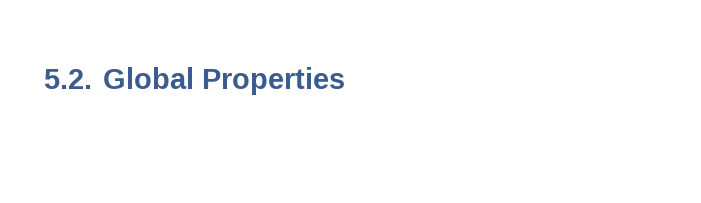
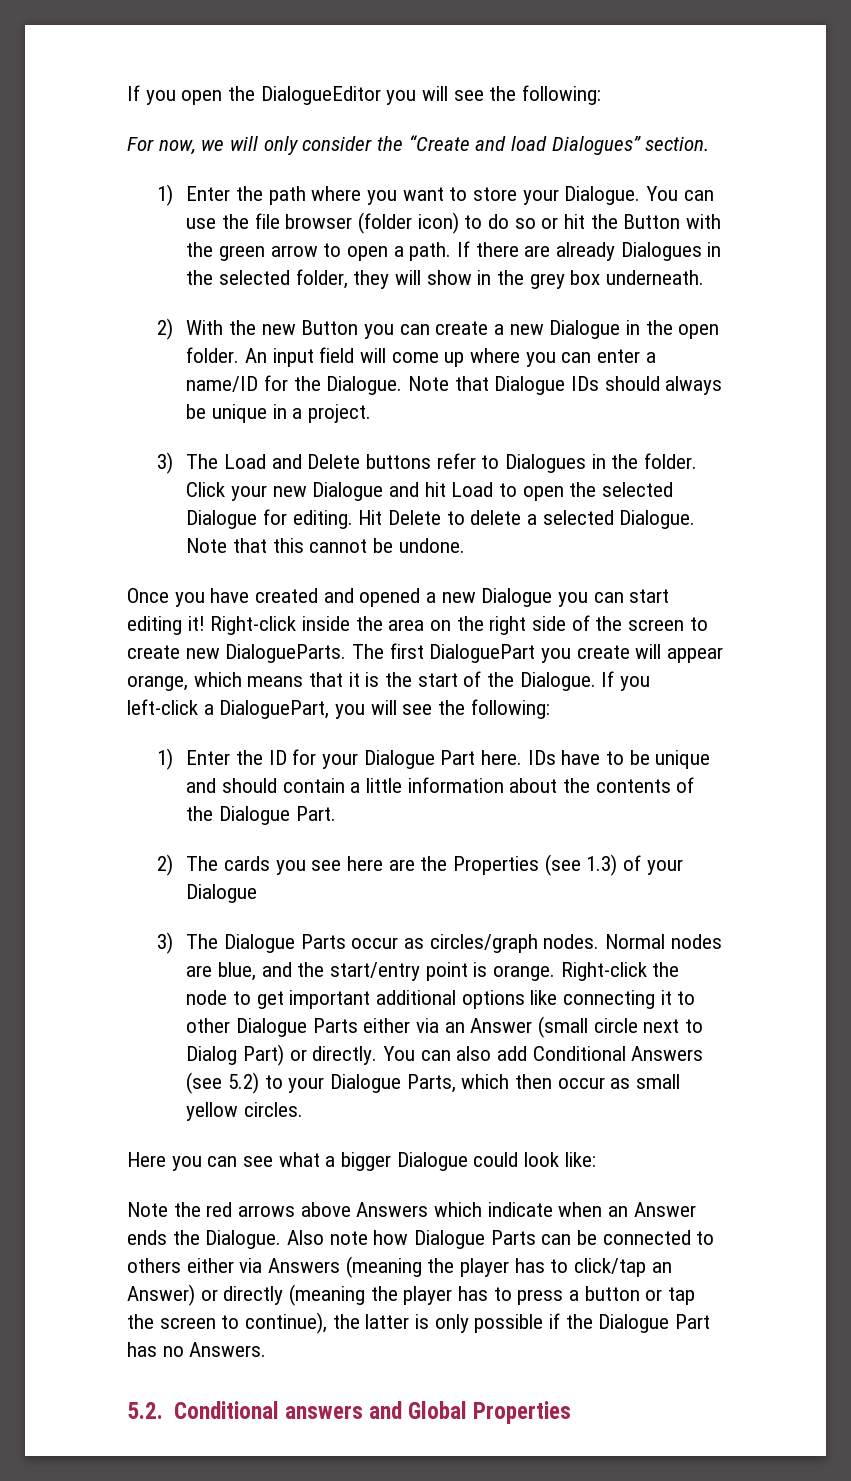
- 5.2. Global Properties
+ If you open the DialogueEditor you will see the following:
+ For now, we will only consider the “Create and load Dialogues” section.
+ 1) Enter the path where you want to store your Dialogue. You can use the file browser (folder icon) to do so or hit the Button with the green arrow to open a path. If there are already Dialogues in the selected folder, they will show in the grey box underneath.
+ 2) With the new Button you can create a new Dialogue in the open folder. An input field will come up where you can enter a name/ID for the Dialogue. Note that Dialogue IDs should always be unique in a project.
+ 3) The Load and Delete buttons refer to Dialogues in the folder. Click your new Dialogue and hit Load to open the selected Dialogue for editing. Hit Delete to delete a selected Dialogue. Note that this cannot be undone.
+ Once you have created and opened a new Dialogue you can start editing it! Right-click inside the area on the right side of the screen to create new DialogueParts. The first DialoguePart you create will appear orange, which means that it is the start of the Dialogue. If you left-click a DialoguePart, you will see the following:
+ 1) Enter the ID for your Dialogue Part here. IDs have to be unique and should contain a little information about the contents of the Dialogue Part.
+ 2) The cards you see here are the Properties (see 1.3) of your Dialogue
+ 3) The Dialogue Parts occur as circles/graph nodes. Normal nodes are blue, and the start/entry point is orange. Right-click the node to get important additional options like connecting it to other Dialogue Parts either via an Answer (small circle next to Dialog Part) or directly. You can also add Conditional Answers (see 5.2) to your Dialogue Parts, which then occur as small yellow circles.
+ Here you can see what a bigger Dialogue could look like:
+ Note the red arrows above Answers which indicate when an Answer ends the Dialogue. Also note how Dialogue Parts can be connected to others either via Answers (meaning the player has to click/tap an Answer) or directly (meaning the player has to press a button or tap the screen to continue), the latter is only possible if the Dialogue Part has no Answers.
+ 5.2. Conditional answers and Global Properties

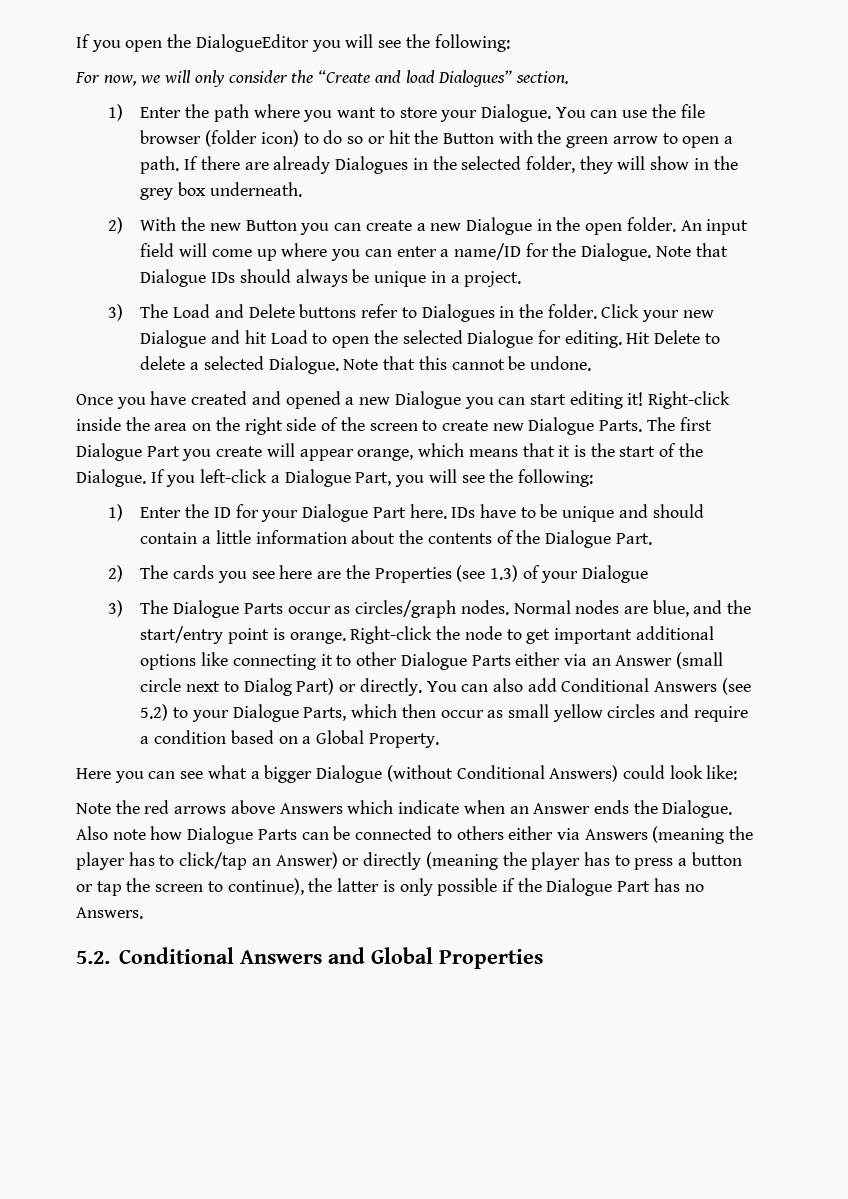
- Right-click inside the area on the right side of the screen to create new DialogueParts. The first DialoguePart you create will appear orange, which means that it is the start of the Dialogue.
+ Right-click inside the area on the right side of the screen to create new Dialogue Parts. The first Dialogue Part you create will appear orange, which means that it is the start of the Dialogue.
- If you left-click a DialoguePart, you will see the following:
+ If you left-click a Dialogue Part, you will see the following:
- You can also add Conditional Answers (see 5.2) to your Dialogue Parts, which then occur as small yellow circles.
+ You can also add Conditional Answers (see 5.2) to your Dialogue Parts, which then occur as small yellow circles and require a condition based on a Global Property.
- Here you can see what a bigger Dialogue could look like:
+ Here you can see what a bigger Dialogue (without Conditional Answers) could look like:
- 5.2. Conditional answers and Global Properties
+ 5.2. Conditional Answers and Global Properties

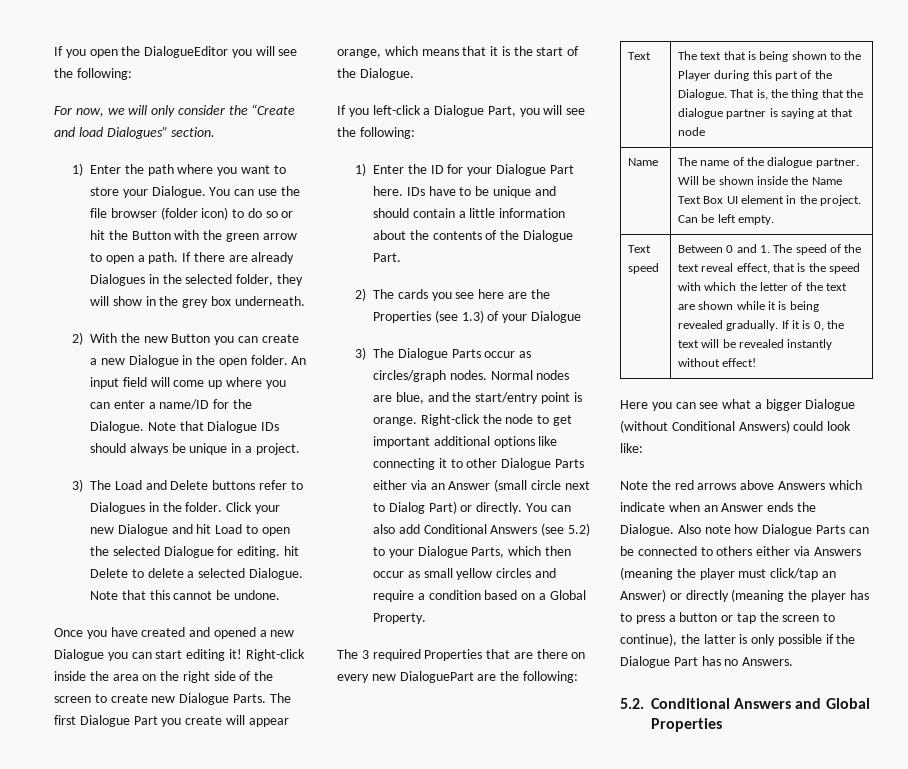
- Click your new Dialogue and hit Load to open the selected Dialogue for editing. Hit Delete to delete a selected Dialogue.
+ Click your new Dialogue and hit Load to open the selected Dialogue for editing. hit Delete to delete a selected Dialogue.
- The first Dialogue Part you create will appear orange, which means that it is the start of the Dialogue. If you left-click a Dialogue Part, you will see the following:
+ The first Dialogue Part you create will appear orange, which means that it is the start of the Dialogue.
+ If you left-click a Dialogue Part, you will see the following:
+ The 3 required Properties that are there on every new DialoguePart are the following:
+ Text | The text that is being shown to the Player during this part of the Dialogue. That is, the thing that the dialogue partner is saying at that node
+ Name | The name of the dialogue partner. Will be shown inside the Name Text Box UI element in the project. Can be left empty.
+ Text speed | Between 0 and 1. The speed of the text reveal effect, that is the speed with which the letter of the text are shown while it is being revealed gradually. If it is 0, the text will be revealed instantly without effect!
- Also note how Dialogue Parts can be connected to others either via Answers (meaning the player has to click/tap an Answer) or directly (meaning the player has to press a button or tap the screen to continue), the latter is only possible if the Dialogue Part has no Answers.
+ Also note how Dialogue Parts can be connected to others either via Answers (meaning the player must click/tap an Answer) or directly (meaning the player has to press a button or tap the screen to continue), the latter is only possible if the Dialogue Part has no Answers.

